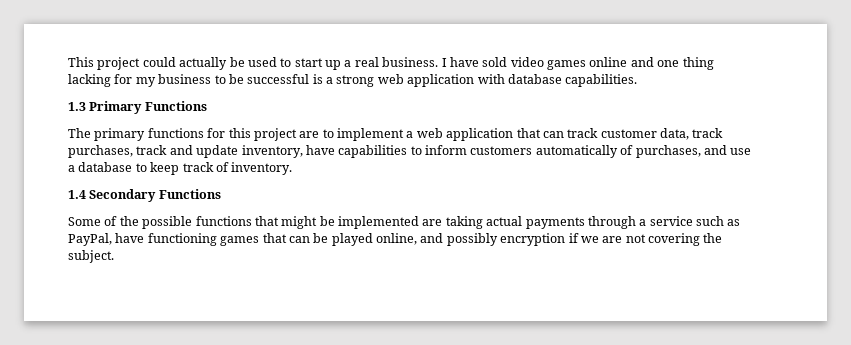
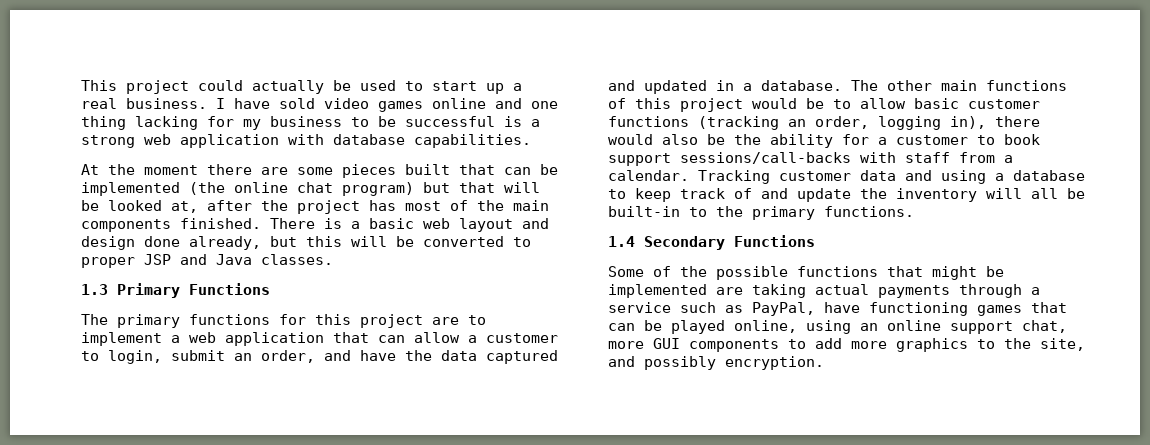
+ At the moment there are some pieces built that can be implemented (the online chat program) but that will be looked at, after the project has most of the main components finished. There is a basic web layout and design done already, but this will be converted to proper JSP and Java classes.
- The primary functions for this project are to implement a web application that can track customer data, track purchases, track and update inventory, have capabilities to inform customers automatically of purchases, and use a database to keep track of inventory.
+ The primary functions for this project are to implement a web application that can allow a customer to login, submit an order, and have the data captured and updated in a database. The other main functions of this project would be to allow basic customer functions (tracking an order, logging in), there would also be the ability for a customer to book support sessions/call-backs with staff from a calendar. Tracking customer data and using a database to keep track of and update the inventory will all be built-in to the primary functions.
- Some of the possible functions that might be implemented are taking actual payments through a service such as PayPal, have functioning games that can be played online, and possibly encryption if we are not covering the subject.
+ Some of the possible functions that might be implemented are taking actual payments through a service such as PayPal, have functioning games that can be played online, using an online support chat, more GUI components to add more graphics to the site, and possibly encryption.

